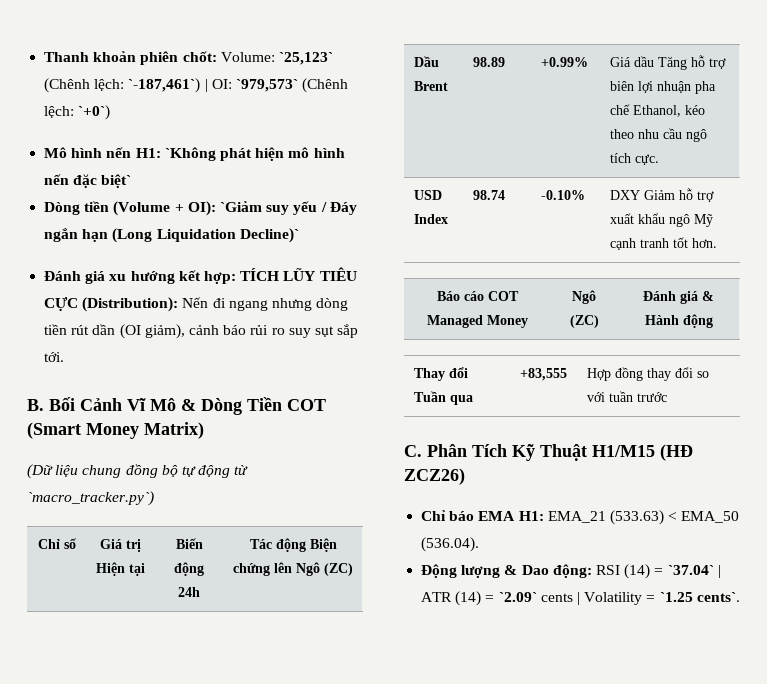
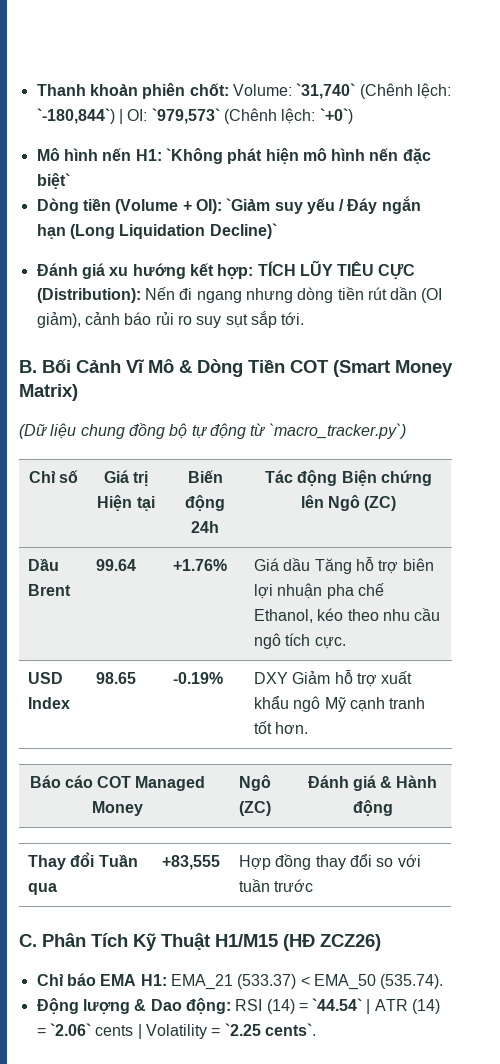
- Thanh khoản phiên chốt: Volume: `25,123` (Chênh lệch: `-187,461`) | OI: `979,573` (Chênh lệch: `+0`)
+ Thanh khoản phiên chốt: Volume: `31,740` (Chênh lệch: `-180,844`) | OI: `979,573` (Chênh lệch: `+0`)
- Dầu Brent | 98.89 | +0.99% | Giá dầu Tăng hỗ trợ biên lợi nhuận pha chế Ethanol, kéo theo nhu cầu ngô tích cực.
+ Dầu Brent | 99.64 | +1.76% | Giá dầu Tăng hỗ trợ biên lợi nhuận pha chế Ethanol, kéo theo nhu cầu ngô tích cực.
- USD Index | 98.74 | -0.10% | DXY Giảm hỗ trợ xuất khẩu ngô Mỹ cạnh tranh tốt hơn.
+ USD Index | 98.65 | -0.19% | DXY Giảm hỗ trợ xuất khẩu ngô Mỹ cạnh tranh tốt hơn.
- Chỉ báo EMA H1: EMA_21 (533.63) < EMA_50 (536.04).
+ Chỉ báo EMA H1: EMA_21 (533.37) < EMA_50 (535.74).
- Động lượng & Dao động: RSI (14) = `37.04` | ATR (14) = `2.09` cents | Volatility = `1.25 cents`.
+ Động lượng & Dao động: RSI (14) = `44.54` | ATR (14) = `2.06` cents | Volatility = `2.25 cents`.

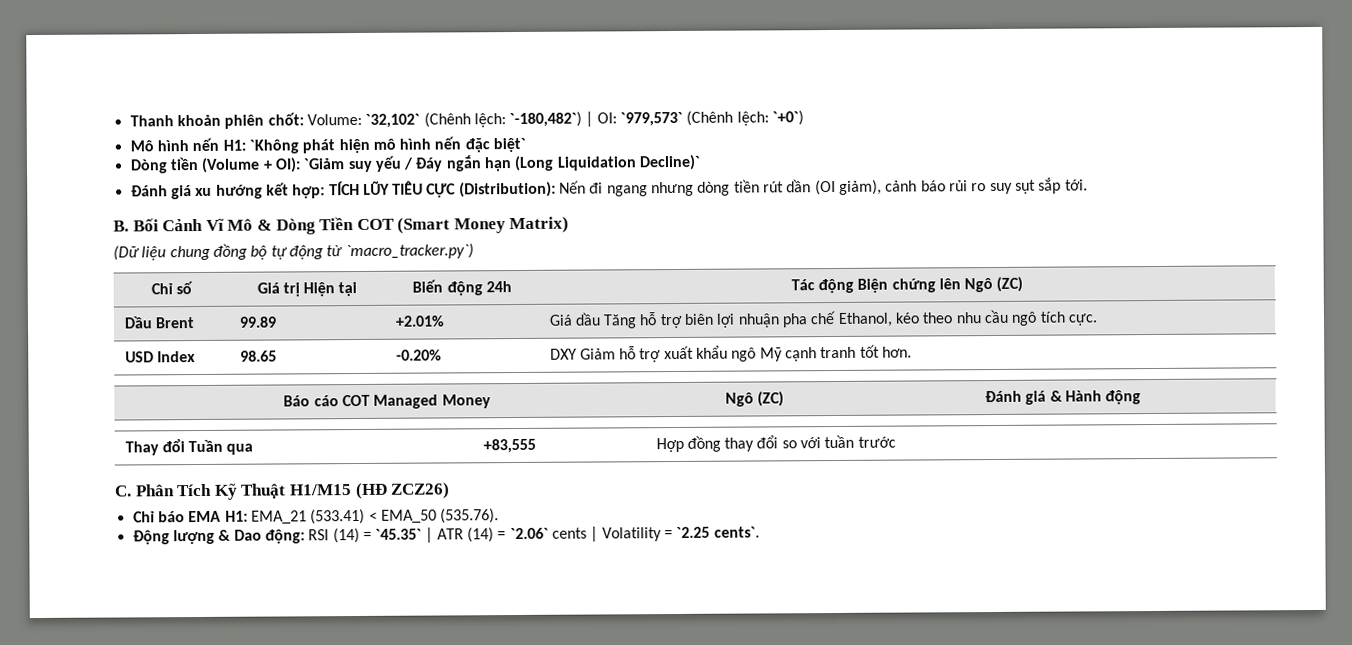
- Thanh khoản phiên chốt: Volume: `31,740` (Chênh lệch: `-180,844`) | OI: `979,573` (Chênh lệch: `+0`)
+ Thanh khoản phiên chốt: Volume: `32,102` (Chênh lệch: `-180,482`) | OI: `979,573` (Chênh lệch: `+0`)
- Dầu Brent | 99.64 | +1.76% | Giá dầu Tăng hỗ trợ biên lợi nhuận pha chế Ethanol, kéo theo nhu cầu ngô tích cực.
+ Dầu Brent | 99.89 | +2.01% | Giá dầu Tăng hỗ trợ biên lợi nhuận pha chế Ethanol, kéo theo nhu cầu ngô tích cực.
- USD Index | 98.65 | -0.19% | DXY Giảm hỗ trợ xuất khẩu ngô Mỹ cạnh tranh tốt hơn.
+ USD Index | 98.65 | -0.20% | DXY Giảm hỗ trợ xuất khẩu ngô Mỹ cạnh tranh tốt hơn.
- Chỉ báo EMA H1: EMA_21 (533.37) < EMA_50 (535.74).
+ Chỉ báo EMA H1: EMA_21 (533.41) < EMA_50 (535.76).
- Động lượng & Dao động: RSI (14) = `44.54` | ATR (14) = `2.06` cents | Volatility = `2.25 cents`.
+ Động lượng & Dao động: RSI (14) = `45.35` | ATR (14) = `2.06` cents | Volatility = `2.25 cents`.

